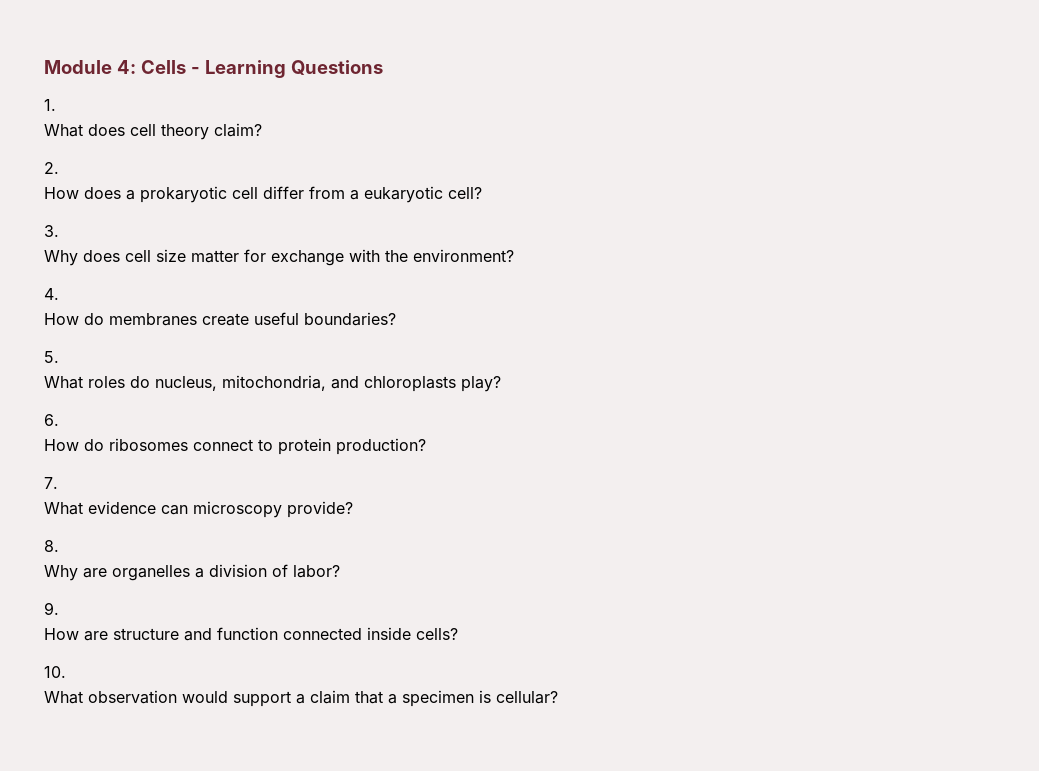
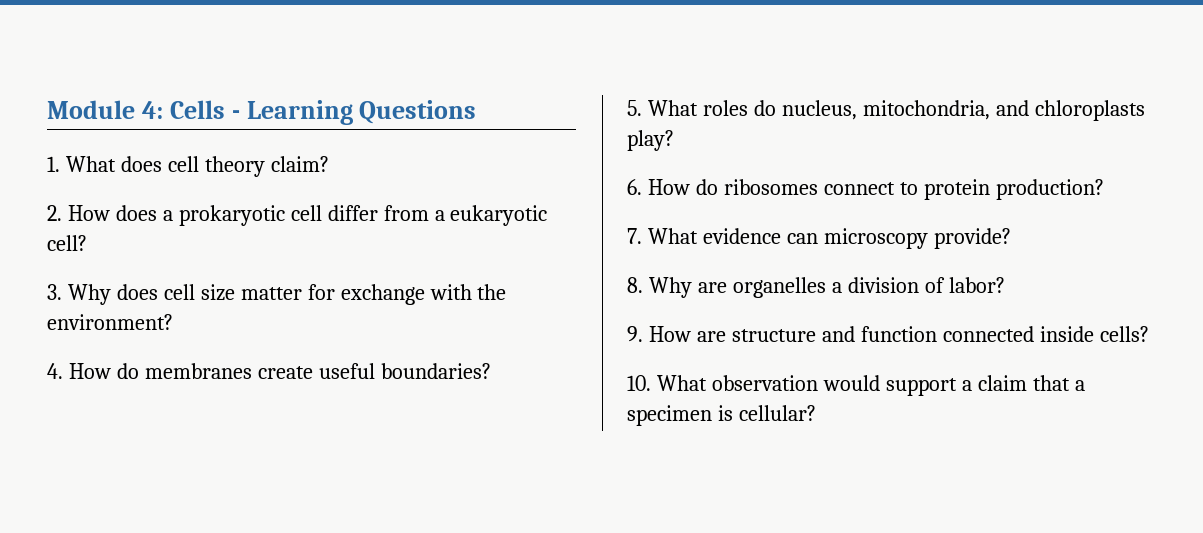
- 1.
- What does cell theory claim?
+ 1. What does cell theory claim?
- 2.
- How does a prokaryotic cell differ from a eukaryotic cell?
+ 2. How does a prokaryotic cell differ from a eukaryotic cell?
- 3.
- Why does cell size matter for exchange with the environment?
+ 3. Why does cell size matter for exchange with the environment?
- 4.
- How do membranes create useful boundaries?
+ 4. How do membranes create useful boundaries?
- 5.
- What roles do nucleus, mitochondria, and chloroplasts play?
+ 5. What roles do nucleus, mitochondria, and chloroplasts play?
- 6.
- How do ribosomes connect to protein production?
+ 6. How do ribosomes connect to protein production?
- 7.
- What evidence can microscopy provide?
+ 7. What evidence can microscopy provide?
- 8.
- Why are organelles a division of labor?
+ 8. Why are organelles a division of labor?
- 9.
- How are structure and function connected inside cells?
+ 9. How are structure and function connected inside cells?
- 10.
- What observation would support a claim that a specimen is cellular?
+ 10. What observation would support a claim that a specimen is cellular?

